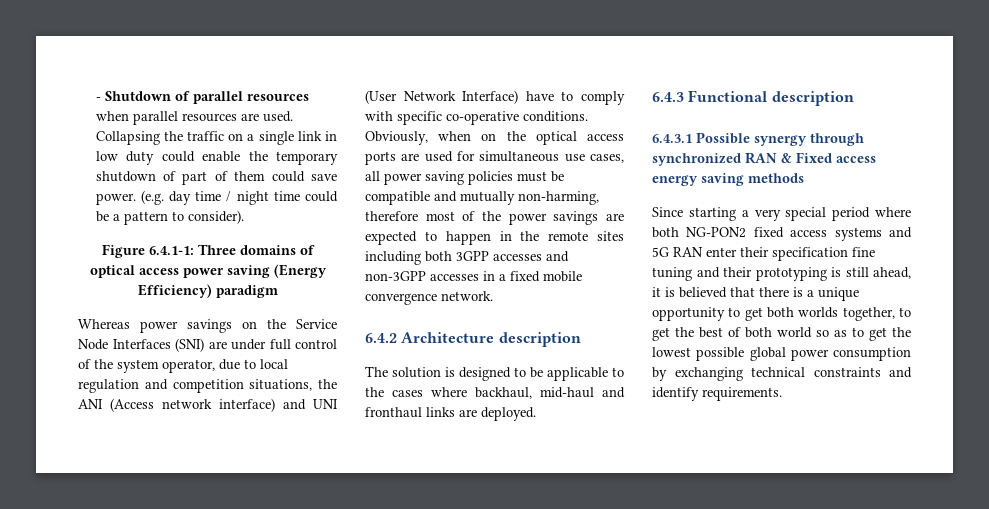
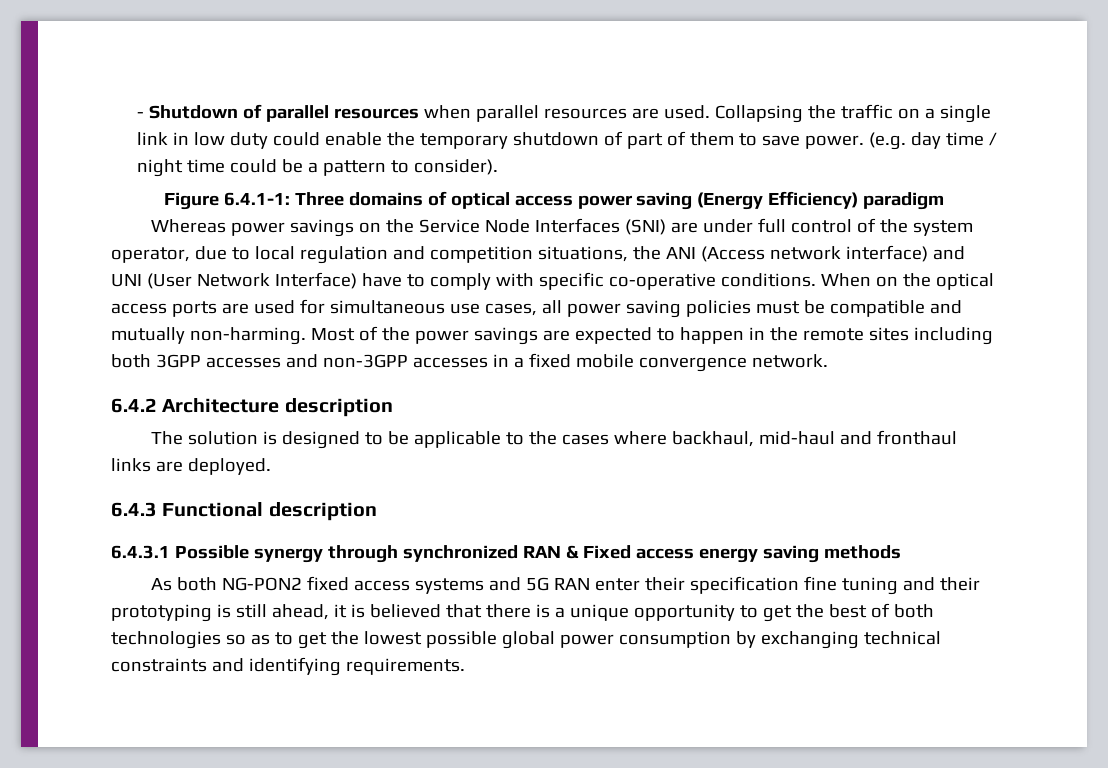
- Collapsing the traffic on a single link in low duty could enable the temporary shutdown of part of them could save power.
+ Collapsing the traffic on a single link in low duty could enable the temporary shutdown of part of them to save power.
- Obviously, when on the optical access ports are used for simultaneous use cases, all power saving policies must be compatible and mutually non-harming, therefore most of the power savings are expected to happen in the remote sites including both 3GPP accesses and non-3GPP accesses in a fixed mobile convergence network.
+ When on the optical access ports are used for simultaneous use cases, all power saving policies must be compatible and mutually non-harming. Most of the power savings are expected to happen in the remote sites including both 3GPP accesses and non-3GPP accesses in a fixed mobile convergence network.
- Since starting a very special period where both NG-PON2 fixed access systems and 5G RAN enter their specification fine tuning and their prototyping is still ahead, it is believed that there is a unique opportunity to get both worlds together, to get the best of both world so as to get the lowest possible global power consumption by exchanging technical constraints and identify requirements.
+ As both NG-PON2 fixed access systems and 5G RAN enter their specification fine tuning and their prototyping is still ahead, it is believed that there is a unique opportunity to get the best of both technologies so as to get the lowest possible global power consumption by exchanging technical constraints and identifying requirements.

